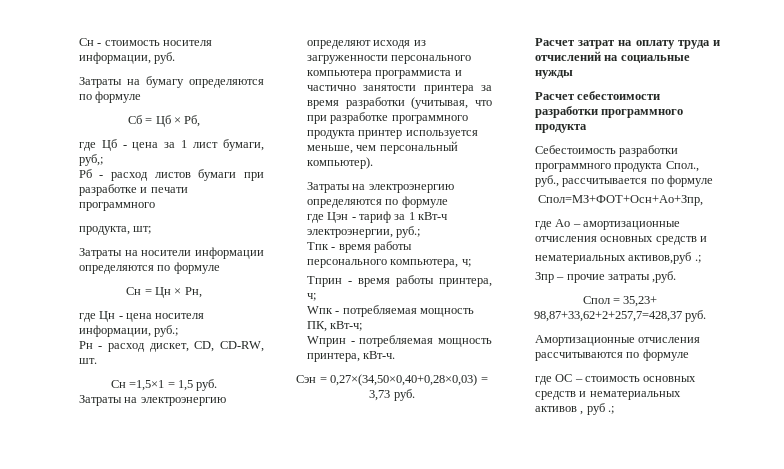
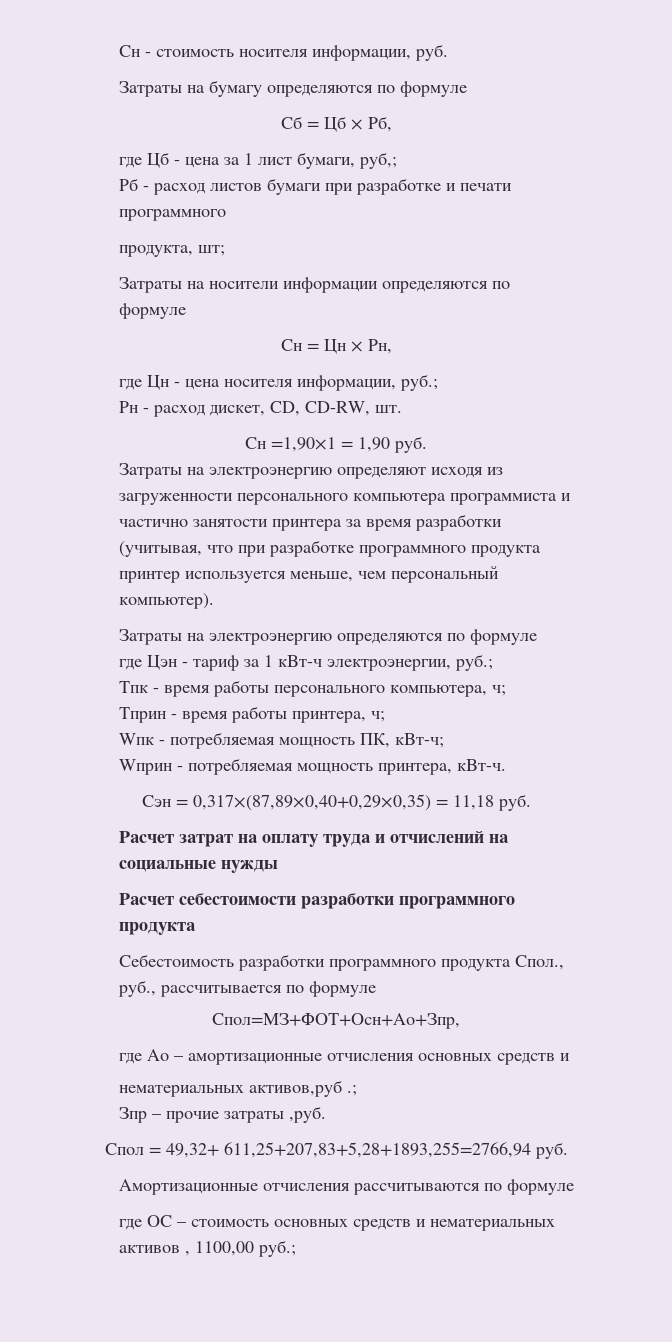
- Сн =1,5×1 = 1,5 руб.
+ Сн =1,90×1 = 1,90 руб.
- Сэн = 0,27×(34,50×0,40+0,28×0,03) = 3,73 руб.
+ Сэн = 0,317×(87,89×0,40+0,29×0,35) = 11,18 руб.
- Спол = 35,23+ 98,87+33,62+2+257,7=428,37 руб.
+ Спол = 49,32+ 611,25+207,83+5,28+1893,255=2766,94 руб.
- где ОС – стоимость основных средств и нематериальных активов , руб .;
+ где ОС – стоимость основных средств и нематериальных активов , 1100,00 руб.;

